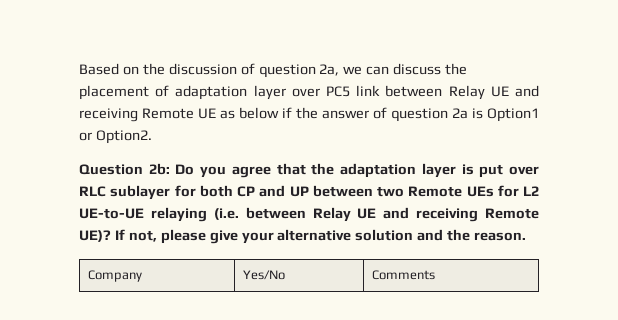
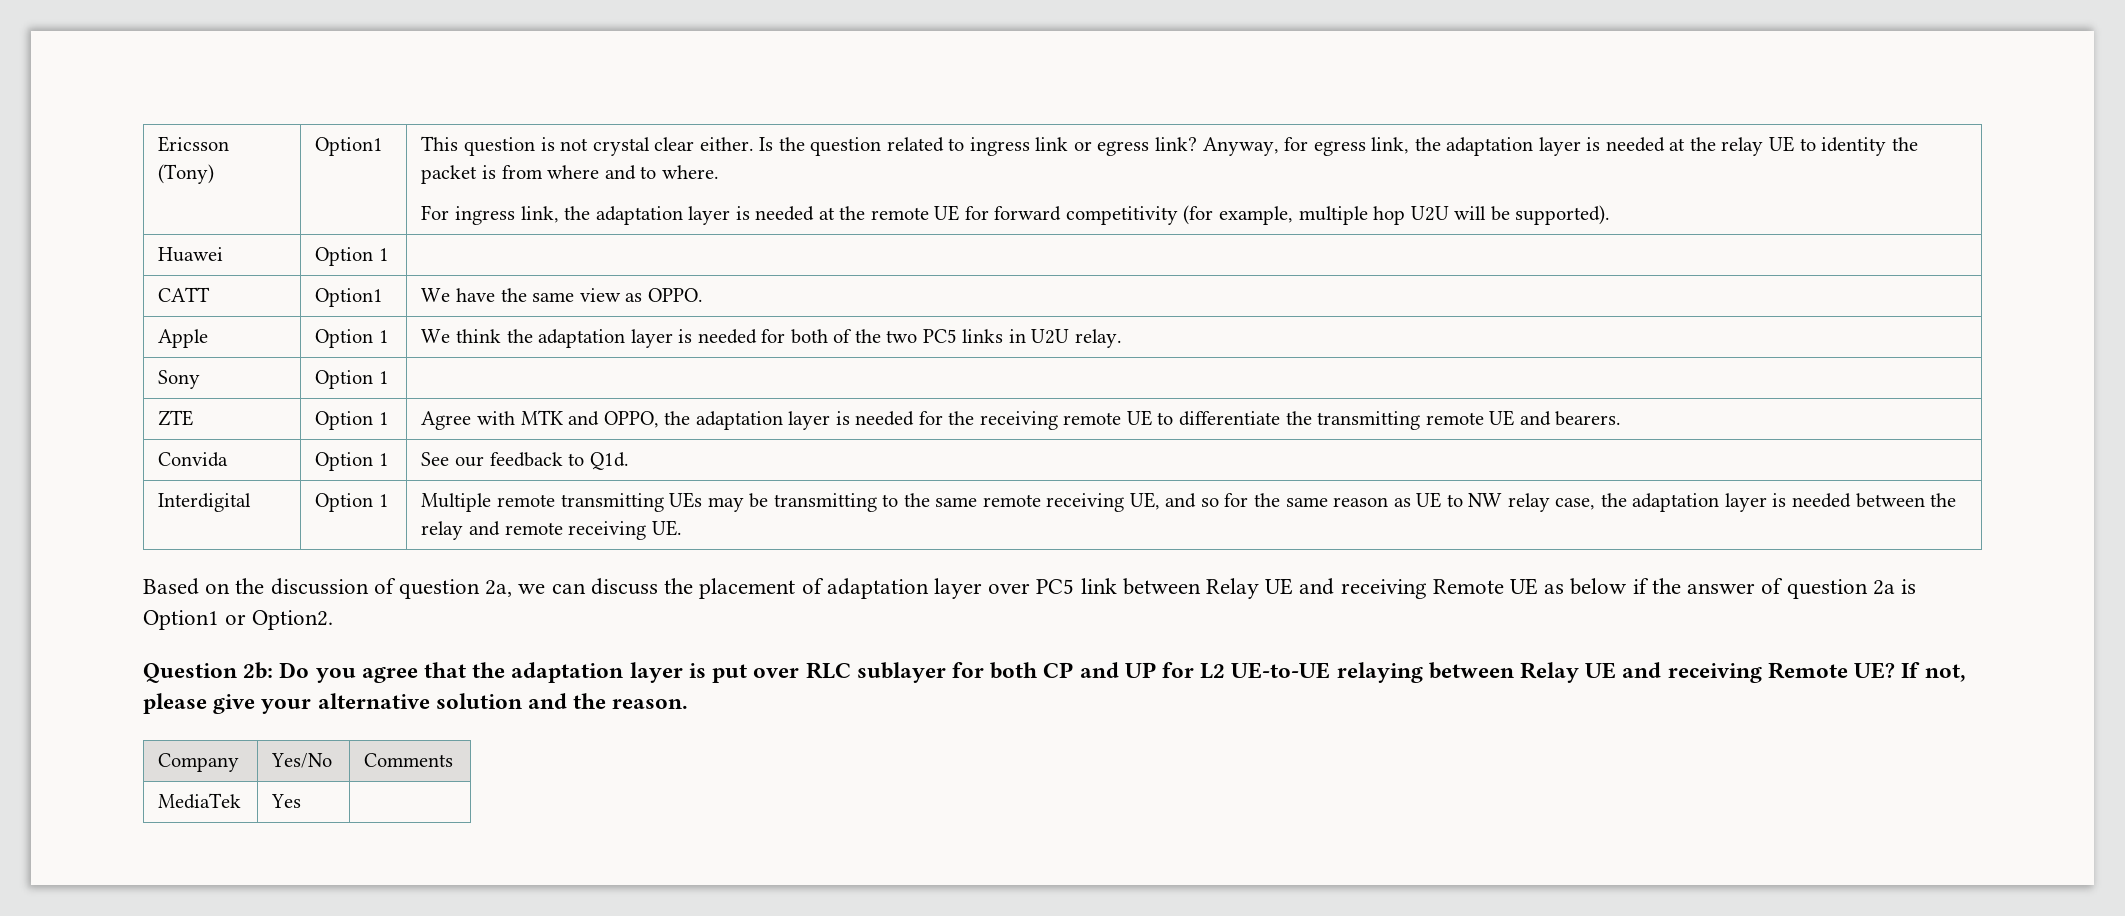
+ Ericsson (Tony) | Option1 | This question is not crystal clear either. Is the question related to ingress link or egress link? Anyway, for egress link, the adaptation layer is needed at the relay UE to identity the packet is from where and to where.
+ For ingress link, the adaptation layer is needed at the remote UE for forward competitivity (for example, multiple hop U2U will be supported).
+ Huawei | Option 1 |
+ CATT | Option1 | We have the same view as OPPO.
+ Apple | Option 1 | We think the adaptation layer is needed for both of the two PC5 links in U2U relay.
+ Sony | Option 1 |
+ ZTE | Option 1 | Agree with MTK and OPPO, the adaptation layer is needed for the receiving remote UE to differentiate the transmitting remote UE and bearers.
+ Convida | Option 1 | See our feedback to Q1d.
+ Interdigital | Option 1 | Multiple remote transmitting UEs may be transmitting to the same remote receiving UE, and so for the same reason as UE to NW relay case, the adaptation layer is needed between the relay and remote receiving UE.
- Question 2b: Do you agree that the adaptation layer is put over RLC sublayer for both CP and UP between two Remote UEs for L2 UE-to-UE relaying (i.e. between Relay UE and receiving Remote UE)?
+ Question 2b: Do you agree that the adaptation layer is put over RLC sublayer for both CP and UP for L2 UE-to-UE relaying between Relay UE and receiving Remote UE?
+ MediaTek | Yes |

